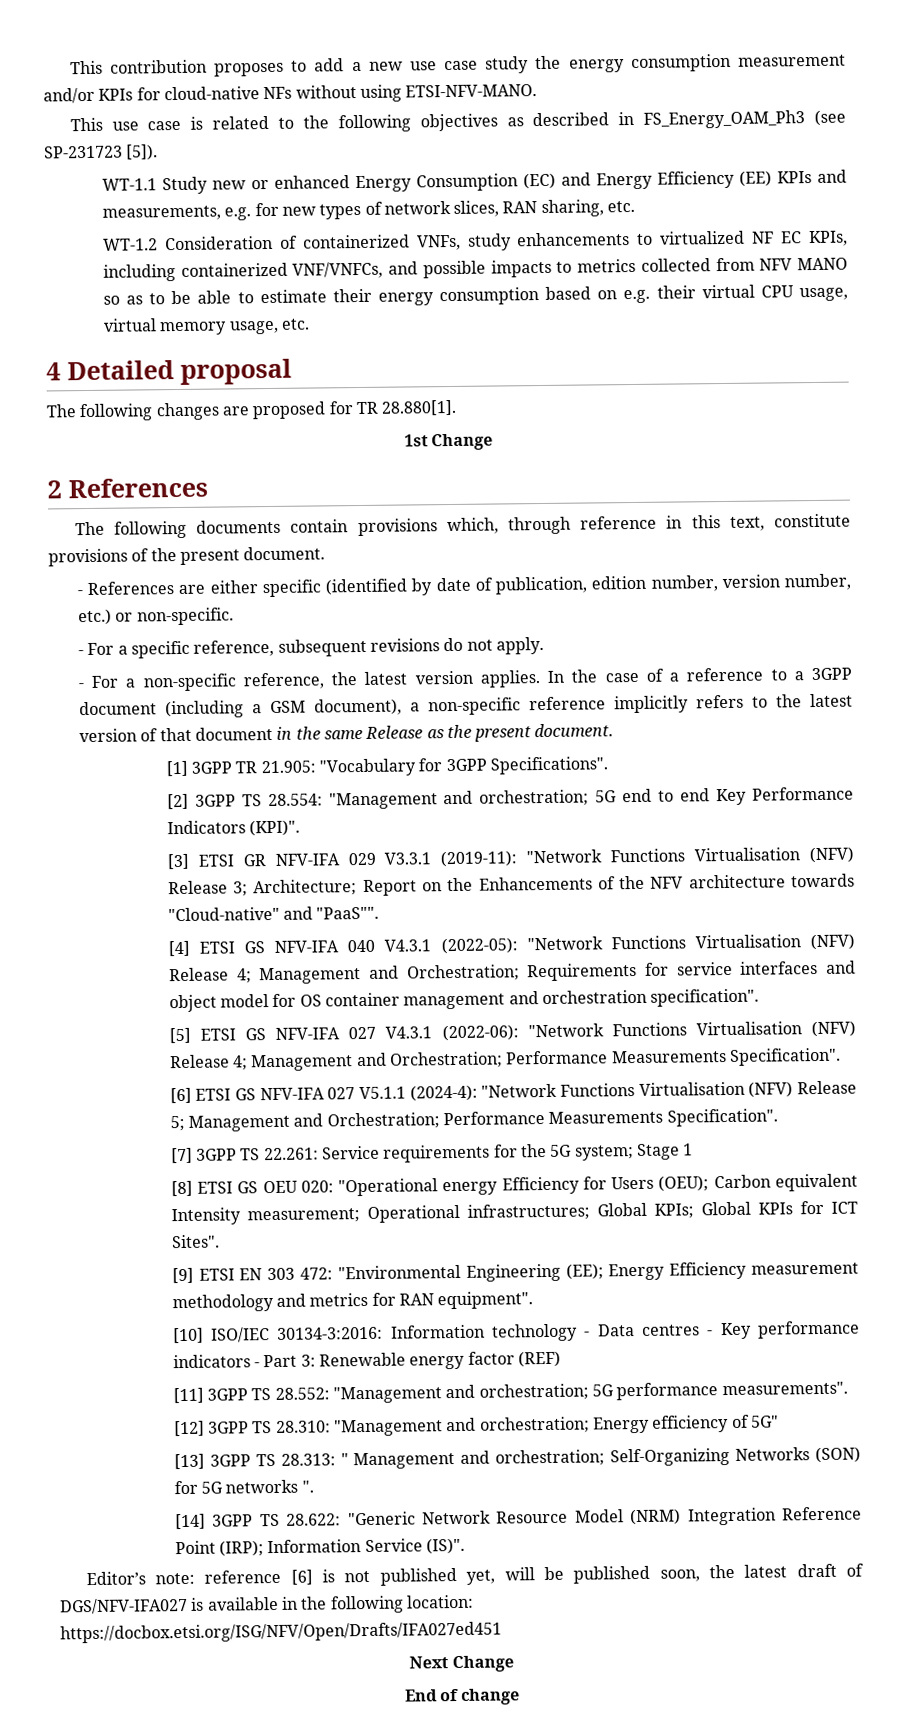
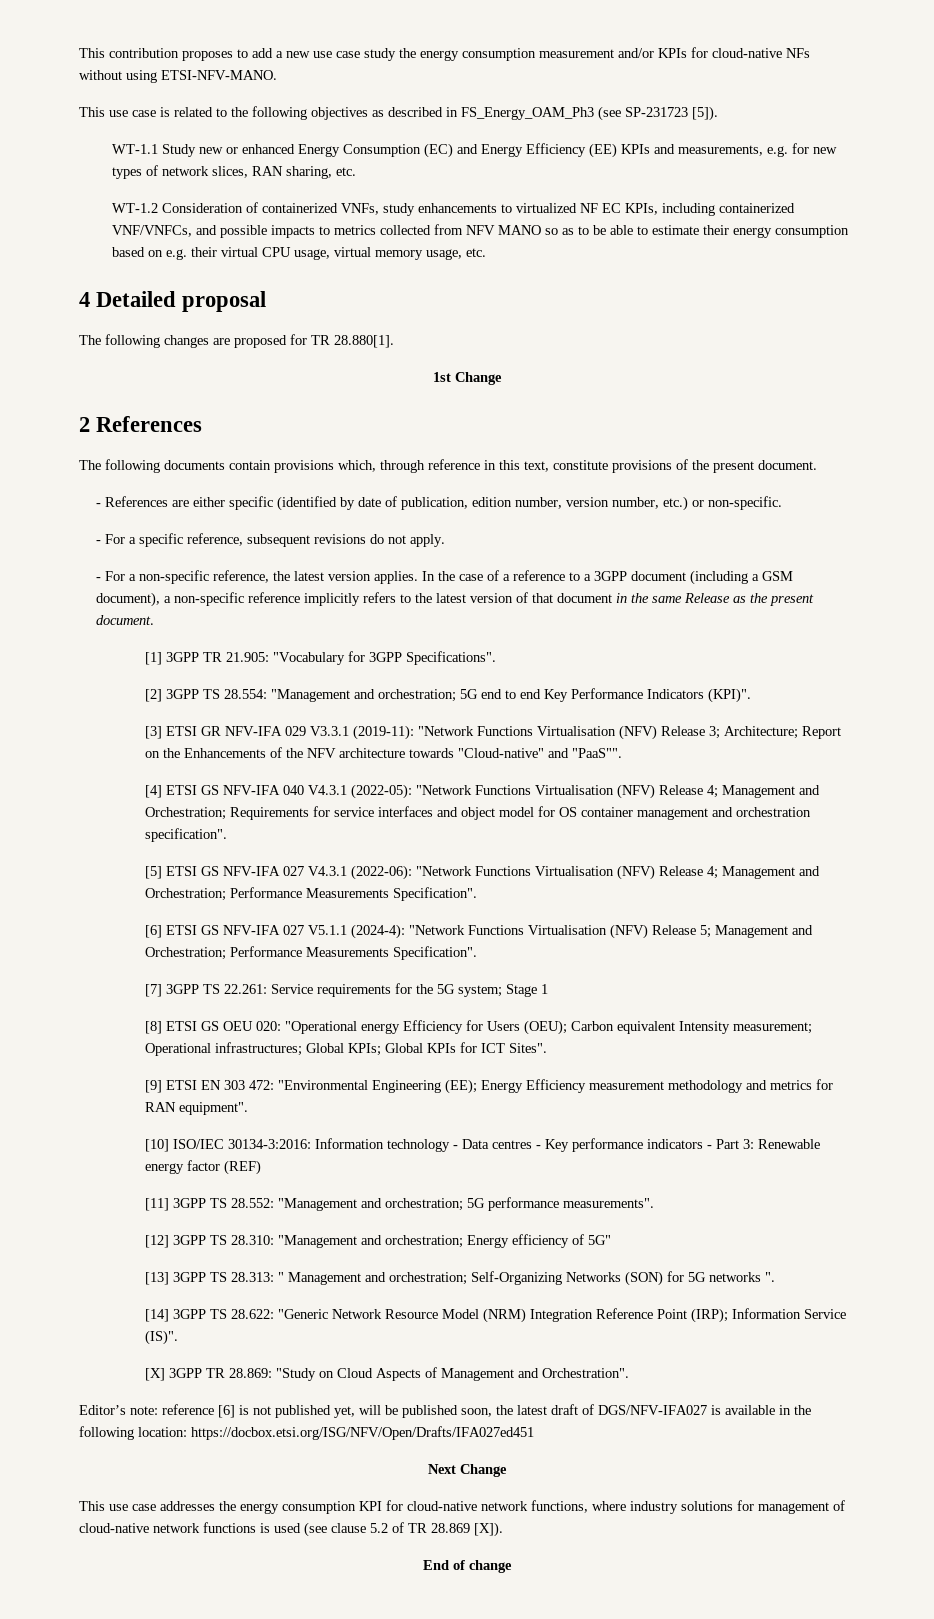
+ [X] 3GPP TR 28.869: "Study on Cloud Aspects of Management and Orchestration".
+ This use case addresses the energy consumption KPI for cloud-native network functions, where industry solutions for management of cloud-native network functions is used (see clause 5.2 of TR 28.869 [X]).

